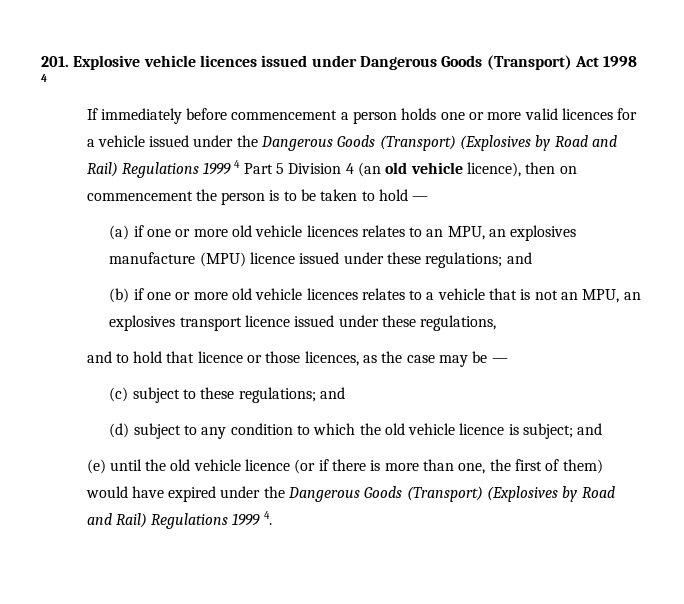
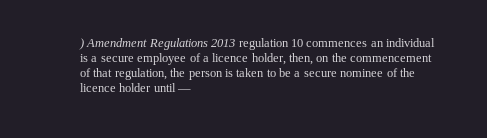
- 201. Explosive vehicle licences issued under Dangerous Goods (Transport) Act 1998 4
- If immediately before commencement a person holds one or more valid licences for a vehicle issued under the Dangerous Goods (Transport) (Explosives by Road and Rail) Regulations 1999 4 Part 5 Division 4 (an old vehicle licence), then on commencement the person is to be taken to hold —
- (a) if one or more old vehicle licences relates to an MPU, an explosives manufacture (MPU) licence issued under these regulations; and
- (b) if one or more old vehicle licences relates to a vehicle that is not an MPU, an explosives transport licence issued under these regulations,
- and to hold that licence or those licences, as the case may be —
- (c) subject to these regulations; and
- (d) subject to any condition to which the old vehicle licence is subject; and
- (e) until the old vehicle licence (or if there is more than one, the first of them) would have expired under the Dangerous Goods (Transport) (Explosives by Road and Rail) Regulations 1999 4.
+ ) Amendment Regulations 2013 regulation 10 commences an individual is a secure employee of a licence holder, then, on the commencement of that regulation, the person is taken to be a secure nominee of the licence holder until —

